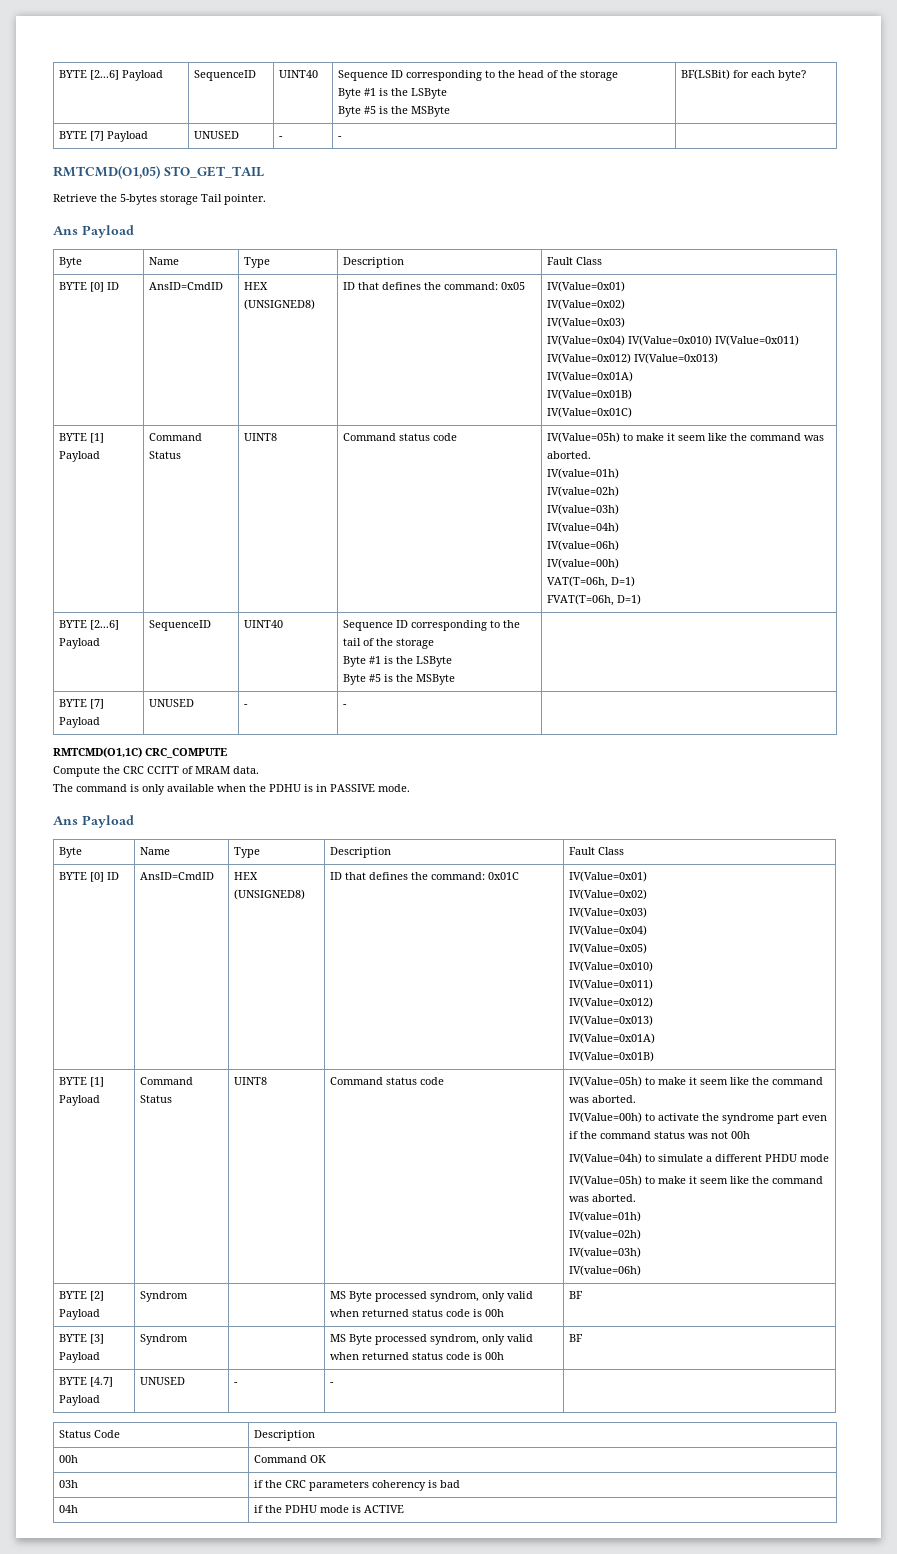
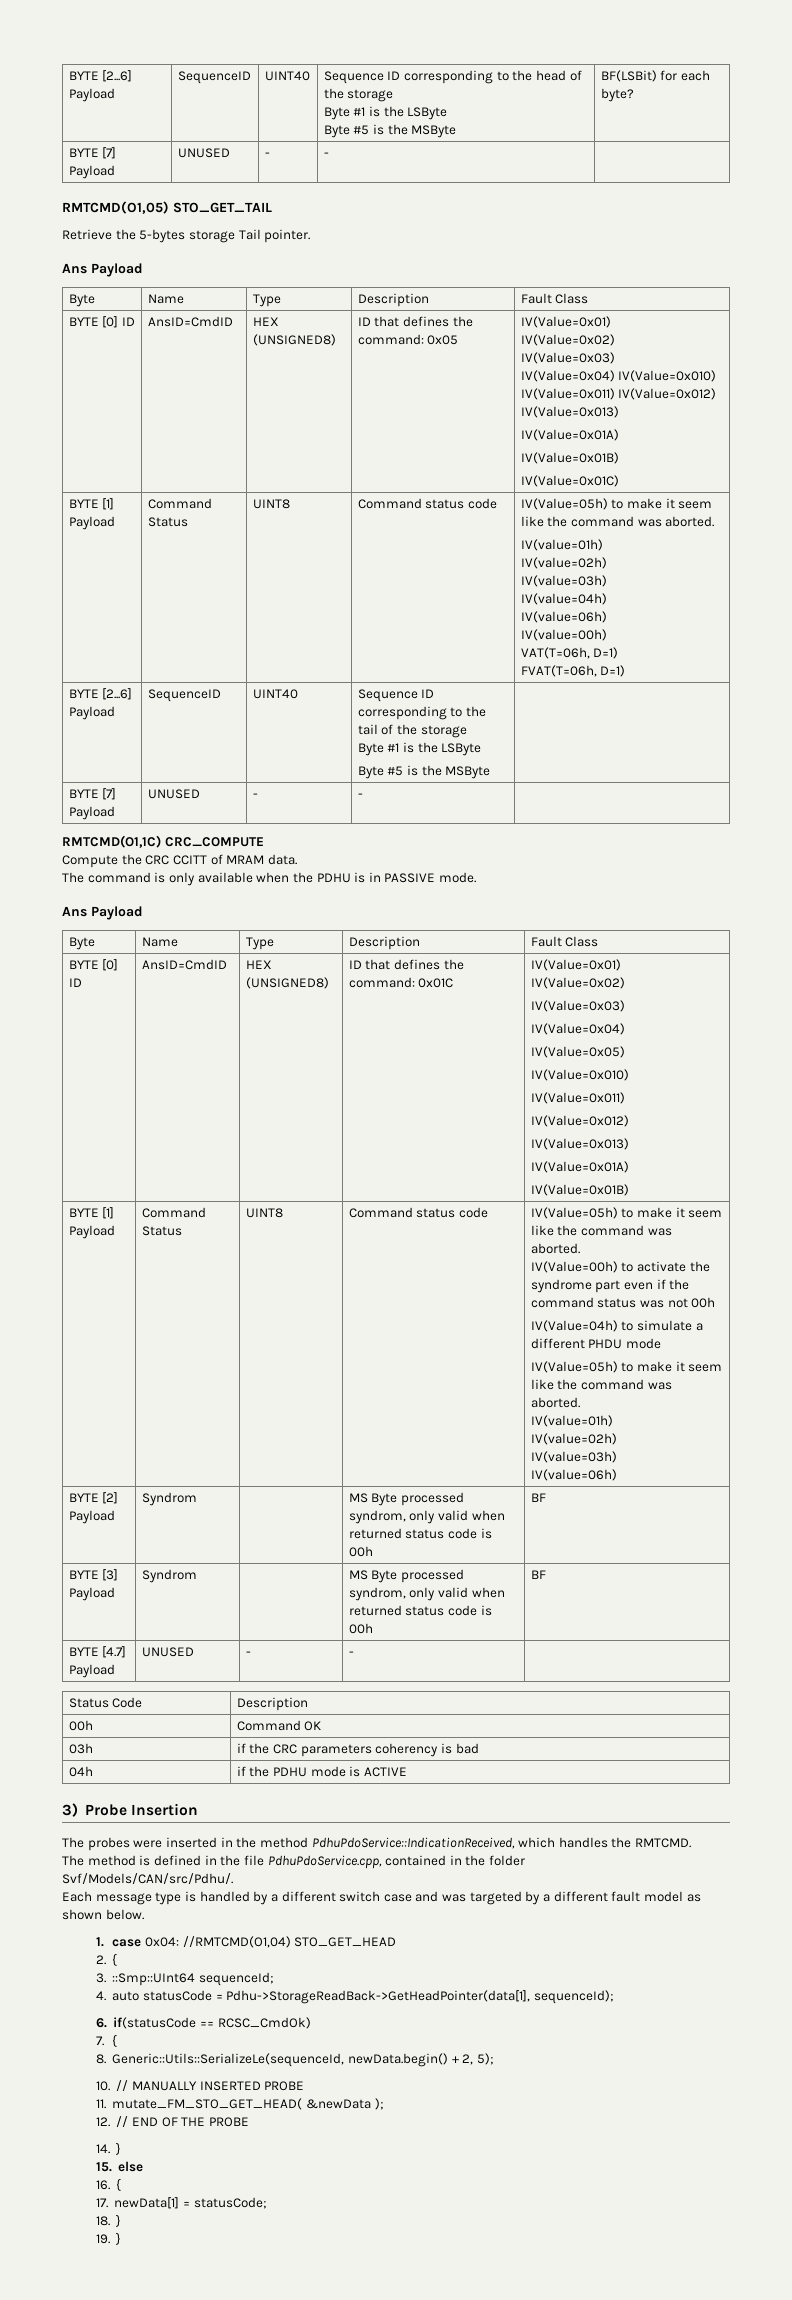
+ 3) Probe Insertion
+ The probes were inserted in the method PdhuPdoService::IndicationReceived, which handles the RMTCMD.
+ The method is defined in the file PdhuPdoService.cpp, contained in the folder
+ Svf/Models/CAN/src/Pdhu/.
+ Each message type is handled by a different switch case and was targeted by a different fault model as shown below.
+ 1. case 0x04: //RMTCMD(O1,04) STO_GET_HEAD
+ 2. {
+ 3. ::Smp::UInt64 sequenceId;
+ 4. auto statusCode = Pdhu->StorageReadBack->GetHeadPointer(data[1], sequenceId);
+ 6. if(statusCode == RCSC_CmdOk)
+ 7. {
+ 8. Generic::Utils::SerializeLe(sequenceId, newData.begin() + 2, 5);
+ 10. // MANUALLY INSERTED PROBE
+ 11. mutate_FM_STO_GET_HEAD( &newData );
+ 12. // END OF THE PROBE
+ 14. }
+ 15. else
+ 16. {
+ 17. newData[1] = statusCode;
+ 18. }
+ 19. }

